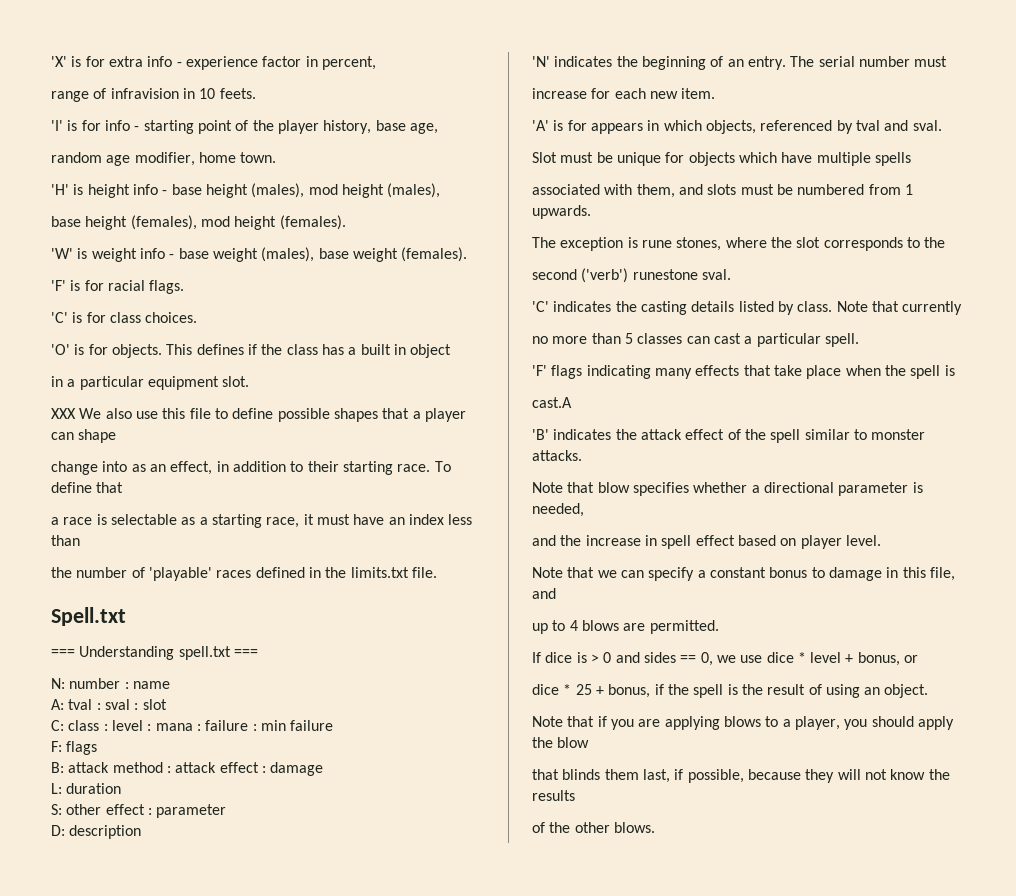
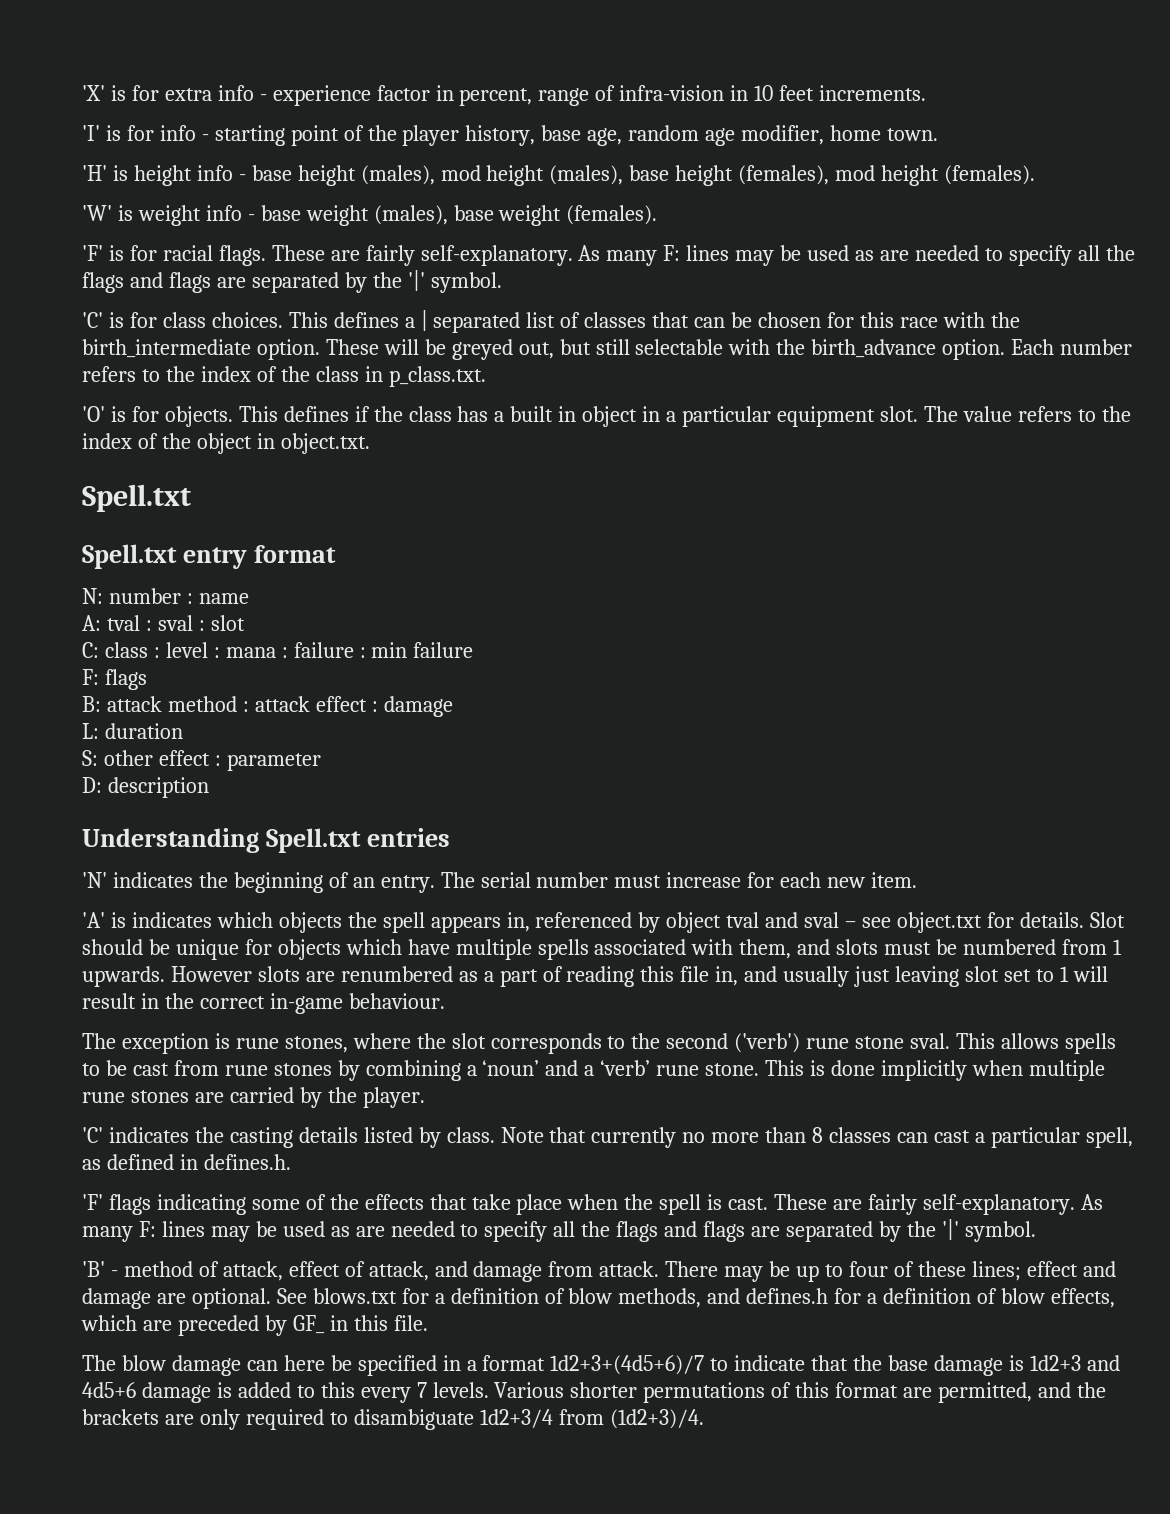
- 'X' is for extra info - experience factor in percent,
- range of infravision in 10 feets.
+ 'X' is for extra info - experience factor in percent, range of infra-vision in 10 feet increments.
- 'I' is for info - starting point of the player history, base age,
- random age modifier, home town.
+ 'I' is for info - starting point of the player history, base age, random age modifier, home town.
- 'H' is height info - base height (males), mod height (males),
- base height (females), mod height (females).
+ 'H' is height info - base height (males), mod height (males), base height (females), mod height (females).
- 'F' is for racial flags.
+ 'F' is for racial flags. These are fairly self-explanatory. As many F: lines may be used as are needed to specify all the flags and flags are separated by the '|' symbol.
+ This defines a | separated list of classes that can be chosen for this race with the birth_intermediate option. These will be greyed out, but still selectable with the birth_advance option. Each number refers to the index of the class in p_class.txt.
- This defines if the class has a built in object
- in a particular equipment slot.
- XXX We also use this file to define possible shapes that a player can shape
- change into as an effect, in addition to their starting race. To define that
- a race is selectable as a starting race, it must have an index less than
- the number of 'playable' races defined in the limits.txt file.
+ This defines if the class has a built in object in a particular equipment slot. The value refers to the index of the object in object.txt.
  Spell.txt
- === Understanding spell.txt ===
+ Spell.txt entry format
+ Understanding Spell.txt entries
- The serial number must
- increase for each new item.
+ The serial number must increase for each new item.
- 'A' is for appears in which objects, referenced by tval and sval.
- Slot must be unique for objects which have multiple spells
- associated with them, and slots must be numbered from 1 upwards.
+ 'A' is indicates which objects the spell appears in, referenced by object tval and sval – see object.txt for details. Slot should be unique for objects which have multiple spells associated with them, and slots must be numbered from 1 upwards. However slots are renumbered as a part of reading this file in, and usually just leaving slot set to 1 will result in the correct in-game behaviour.
- The exception is rune stones, where the slot corresponds to the
- second ('verb') runestone sval.
+ The exception is rune stones, where the slot corresponds to the second ('verb') rune stone sval. This allows spells to be cast from rune stones by combining a ‘noun’ and a ‘verb’ rune stone. This is done implicitly when multiple rune stones are carried by the player.
- Note that currently
- no more than 5 classes can cast a particular spell.
+ Note that currently no more than 8 classes can cast a particular spell, as defined in defines.h.
- 'F' flags indicating many effects that take place when the spell is
- cast.A
- 'B' indicates the attack effect of the spell similar to monster attacks.
- Note that blow specifies whether a directional parameter is needed,
- and the increase in spell effect based on player level.
- Note that we can specify a constant bonus to damage in this file, and
- up to 4 blows are permitted.
- If dice is > 0 and sides == 0, we use dice * level + bonus, or
- dice * 25 + bonus, if the spell is the result of using an object.
- Note that if you are applying blows to a player, you should apply the blow
- that blinds them last, if possible, because they will not know the results
- of the other blows.
+ 'F' flags indicating some of the effects that take place when the spell is cast. These are fairly self-explanatory. As many F: lines may be used as are needed to specify all the flags and flags are separated by the '|' symbol.
+ 'B' - method of attack, effect of attack, and damage from attack. There may be up to four of these lines; effect and damage are optional. See blows.txt for a definition of blow methods, and defines.h for a definition of blow effects, which are preceded by GF_ in this file.
+ The blow damage can here be specified in a format 1d2+3+(4d5+6)/7 to indicate that the base damage is 1d2+3 and 4d5+6 damage is added to this every 7 levels. Various shorter permutations of this format are permitted, and the brackets are only required to disambiguate 1d2+3/4 from (1d2+3)/4.

